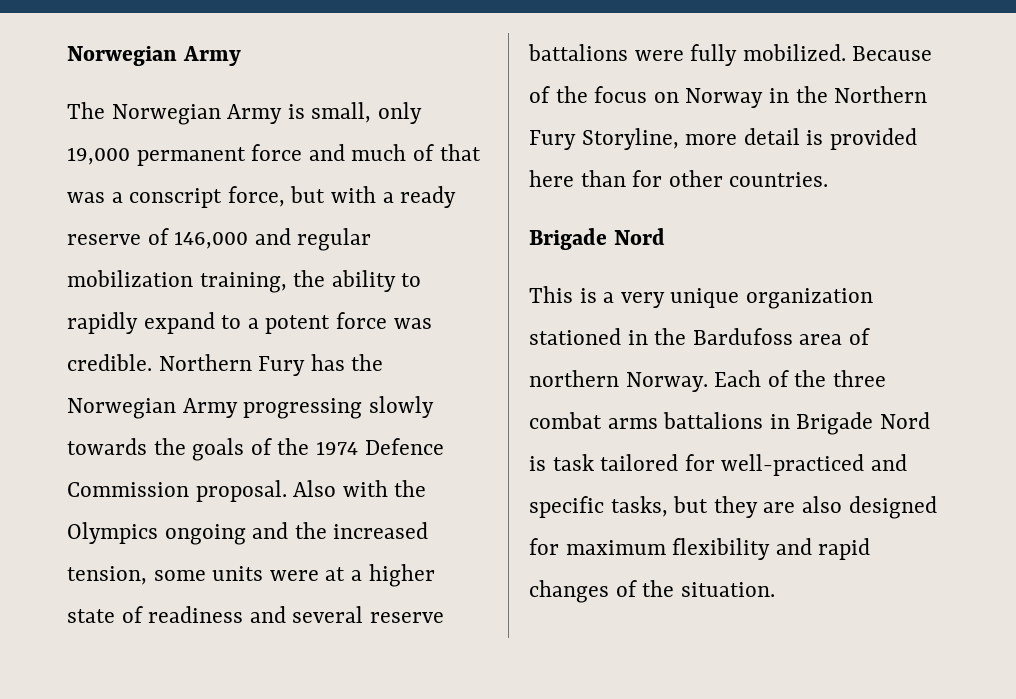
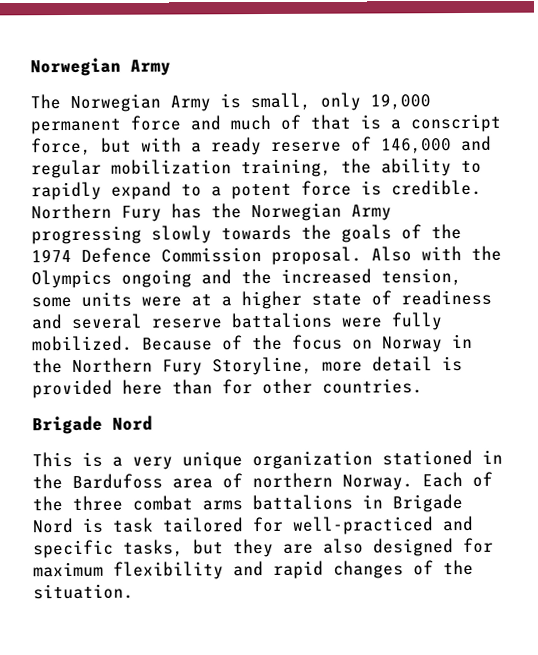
- The Norwegian Army is small, only 19,000 permanent force and much of that was a conscript force, but with a ready reserve of 146,000 and regular mobilization training, the ability to rapidly expand to a potent force was credible.
+ The Norwegian Army is small, only 19,000 permanent force and much of that is a conscript force, but with a ready reserve of 146,000 and regular mobilization training, the ability to rapidly expand to a potent force is credible.

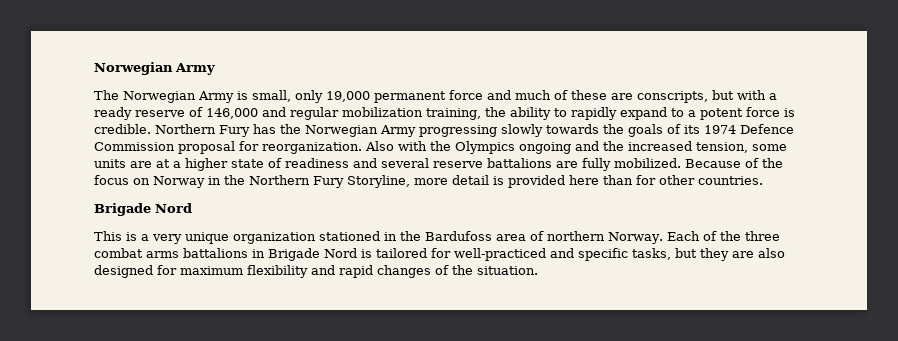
- The Norwegian Army is small, only 19,000 permanent force and much of that is a conscript force, but with a ready reserve of 146,000 and regular mobilization training, the ability to rapidly expand to a potent force is credible.
+ The Norwegian Army is small, only 19,000 permanent force and much of these are conscripts, but with a ready reserve of 146,000 and regular mobilization training, the ability to rapidly expand to a potent force is credible.
- Northern Fury has the Norwegian Army progressing slowly towards the goals of the 1974 Defence Commission proposal.
+ Northern Fury has the Norwegian Army progressing slowly towards the goals of its 1974 Defence Commission proposal for reorganization.
- Also with the Olympics ongoing and the increased tension, some units were at a higher state of readiness and several reserve battalions were fully mobilized.
+ Also with the Olympics ongoing and the increased tension, some units are at a higher state of readiness and several reserve battalions are fully mobilized.
- Each of the three combat arms battalions in Brigade Nord is task tailored for well-practiced and specific tasks, but they are also designed for maximum flexibility and rapid changes of the situation.
+ Each of the three combat arms battalions in Brigade Nord is tailored for well-practiced and specific tasks, but they are also designed for maximum flexibility and rapid changes of the situation.

